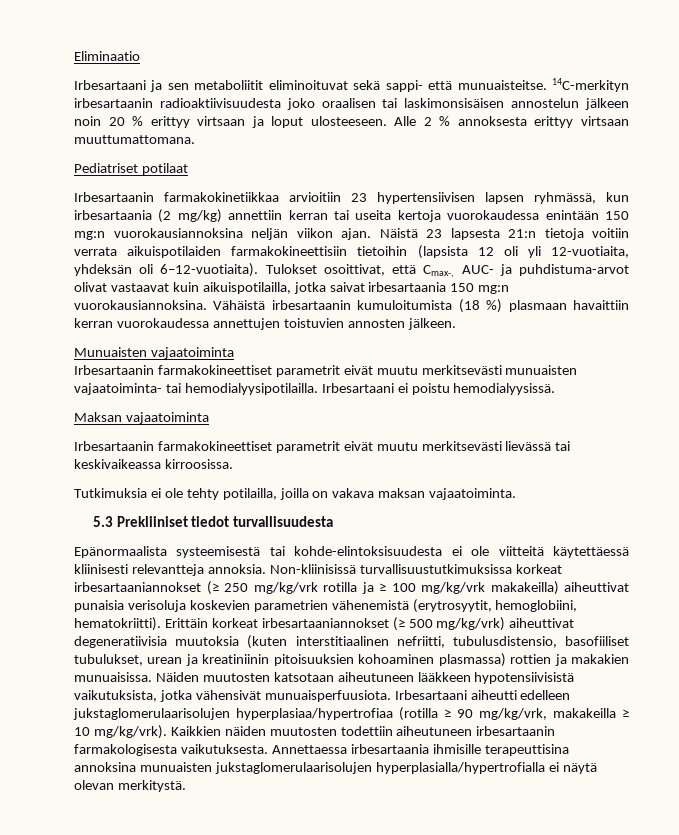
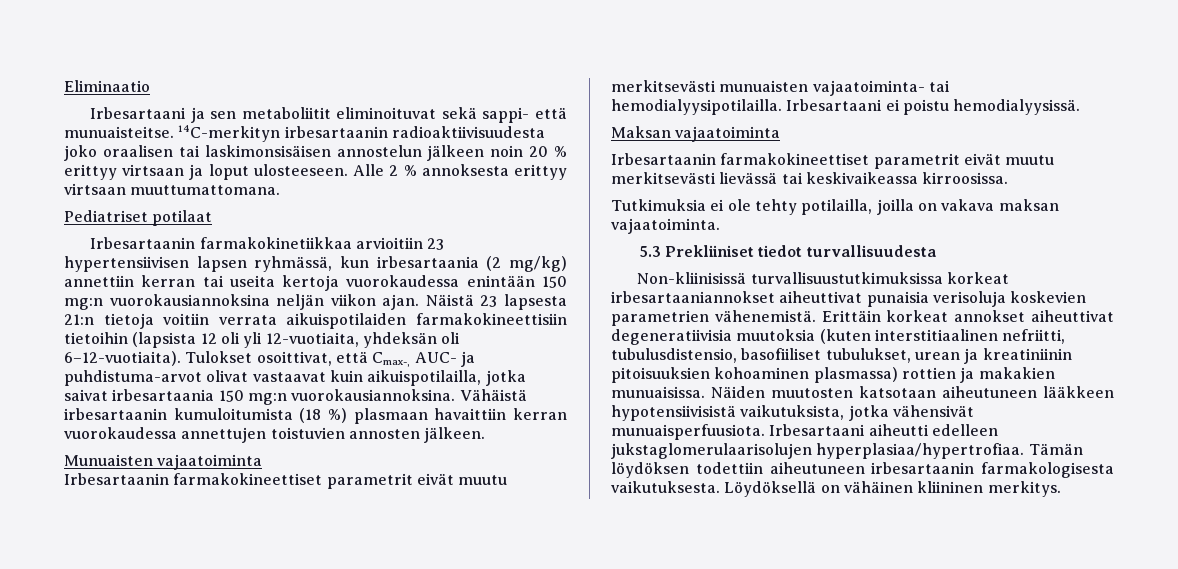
- Epänormaalista systeemisestä tai kohde-elintoksisuudesta ei ole viitteitä käytettäessä kliinisesti relevantteja annoksia. Non-kliinisissä turvallisuustutkimuksissa korkeat irbesartaaniannokset (≥ 250 mg/kg/vrk rotilla ja ≥ 100 mg/kg/vrk makakeilla) aiheuttivat punaisia verisoluja koskevien parametrien vähenemistä (erytrosyytit, hemoglobiini, hematokriitti). Erittäin korkeat irbesartaaniannokset (≥ 500 mg/kg/vrk) aiheuttivat degeneratiivisia muutoksia (kuten interstitiaalinen nefriitti, tubulusdistensio, basofiiliset tubulukset, urean ja kreatiniinin pitoisuuksien kohoaminen plasmassa) rottien ja makakien munuaisissa.
+ Non-kliinisissä turvallisuustutkimuksissa korkeat irbesartaaniannokset aiheuttivat punaisia verisoluja koskevien parametrien vähenemistä. Erittäin korkeat annokset aiheuttivat degeneratiivisia muutoksia (kuten interstitiaalinen nefriitti, tubulusdistensio, basofiiliset tubulukset, urean ja kreatiniinin pitoisuuksien kohoaminen plasmassa) rottien ja makakien munuaisissa.
- Irbesartaani aiheutti edelleen jukstaglomerulaarisolujen hyperplasiaa/hypertrofiaa (rotilla ≥ 90 mg/kg/vrk, makakeilla ≥ 10 mg/kg/vrk). Kaikkien näiden muutosten todettiin aiheutuneen irbesartaanin farmakologisesta vaikutuksesta.
+ Irbesartaani aiheutti edelleen jukstaglomerulaarisolujen hyperplasiaa/hypertrofiaa. Tämän löydöksen todettiin aiheutuneen irbesartaanin farmakologisesta vaikutuksesta.
- Annettaessa irbesartaania ihmisille terapeuttisina annoksina munuaisten jukstaglomerulaarisolujen hyperplasialla/hypertrofialla ei näytä olevan merkitystä.
+ Löydöksellä on vähäinen kliininen merkitys.

